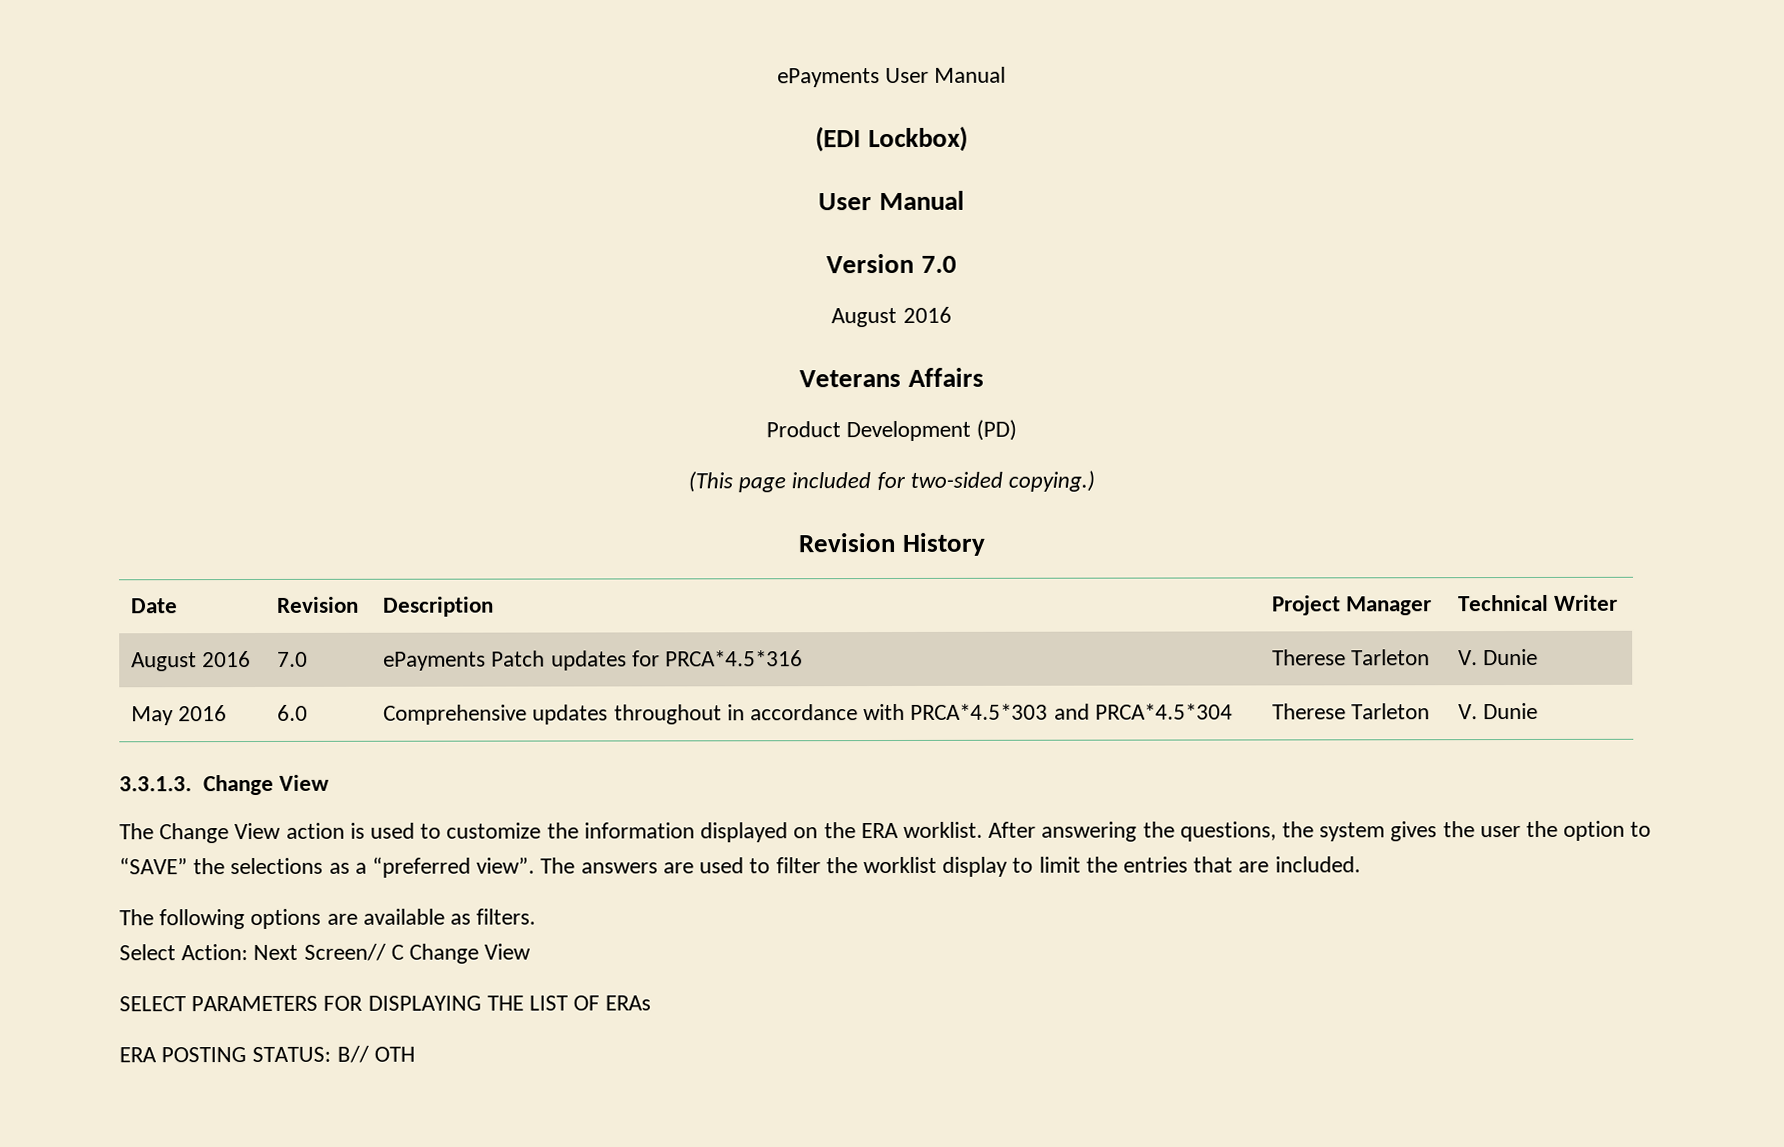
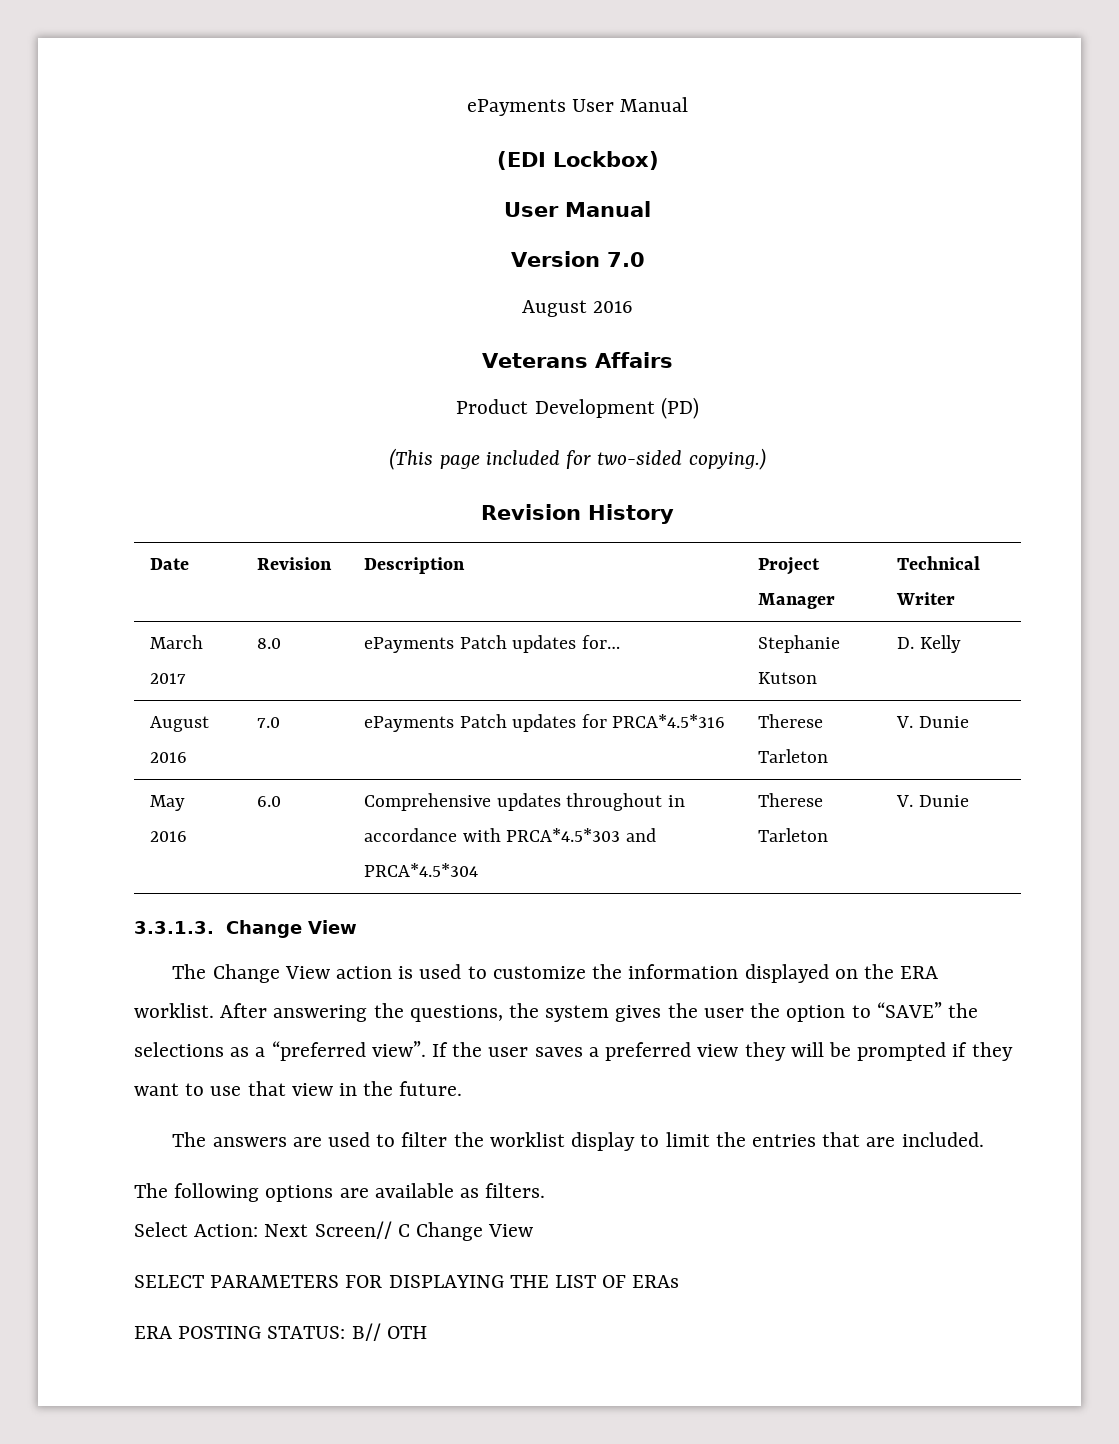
+ March 2017 | 8.0 | ePayments Patch updates for… | Stephanie Kutson | D. Kelly
- After answering the questions, the system gives the user the option to “SAVE” the selections as a “preferred view”. The answers are used to filter the worklist display to limit the entries that are included.
+ After answering the questions, the system gives the user the option to “SAVE” the selections as a “preferred view”. If the user saves a preferred view they will be prompted if they want to use that view in the future.
+ The answers are used to filter the worklist display to limit the entries that are included.

